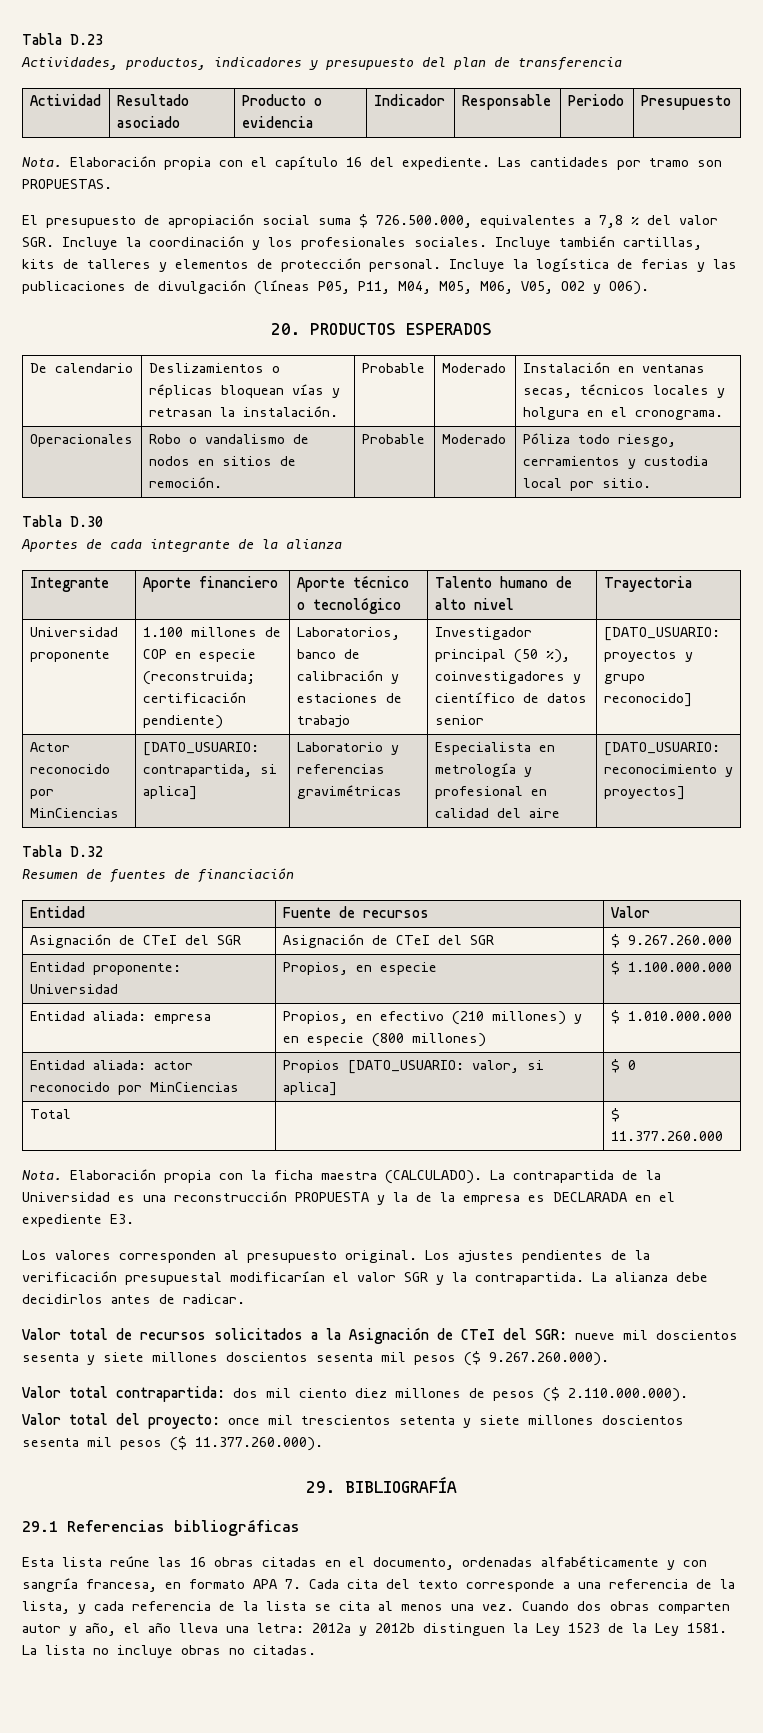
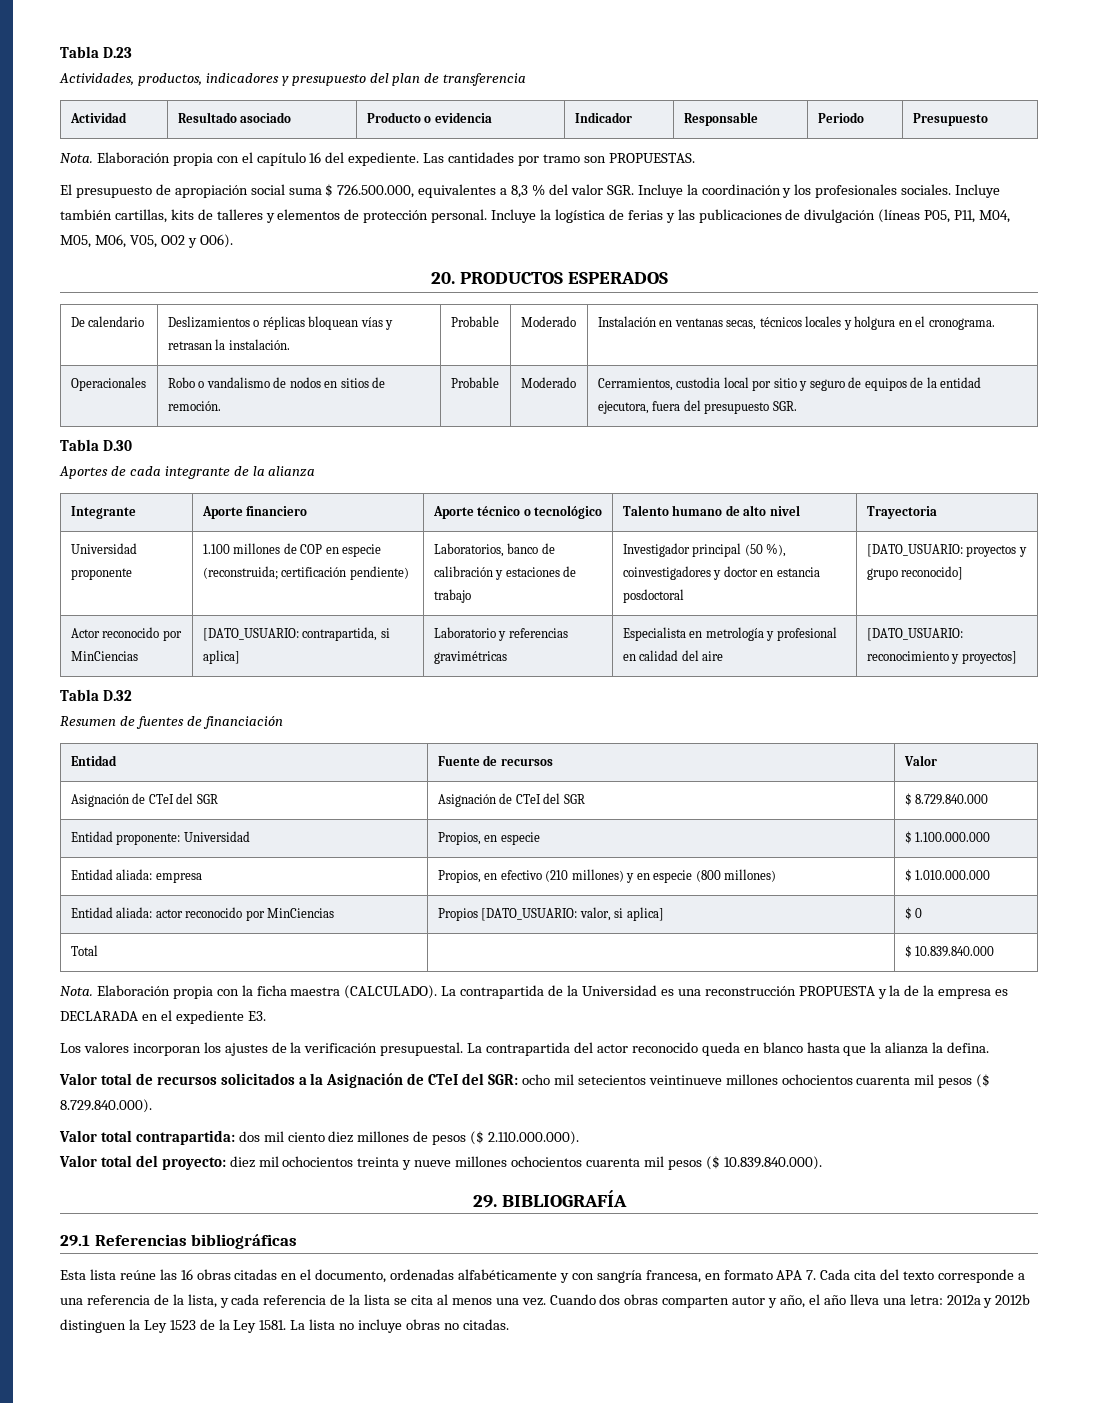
- El presupuesto de apropiación social suma $ 726.500.000, equivalentes a 7,8 % del valor SGR. Incluye la coordinación y los profesionales sociales.
+ El presupuesto de apropiación social suma $ 726.500.000, equivalentes a 8,3 % del valor SGR. Incluye la coordinación y los profesionales sociales.
- Operacionales | Robo o vandalismo de nodos en sitios de remoción. | Probable | Moderado | Póliza todo riesgo, cerramientos y custodia local por sitio.
+ Operacionales | Robo o vandalismo de nodos en sitios de remoción. | Probable | Moderado | Cerramientos, custodia local por sitio y seguro de equipos de la entidad ejecutora, fuera del presupuesto SGR.
- Universidad proponente | 1.100 millones de COP en especie (reconstruida; certificación pendiente) | Laboratorios, banco de calibración y estaciones de trabajo | Investigador principal (50 %), coinvestigadores y científico de datos senior | [DATO_USUARIO: proyectos y grupo reconocido]
+ Universidad proponente | 1.100 millones de COP en especie (reconstruida; certificación pendiente) | Laboratorios, banco de calibración y estaciones de trabajo | Investigador principal (50 %), coinvestigadores y doctor en estancia posdoctoral | [DATO_USUARIO: proyectos y grupo reconocido]
- Asignación de CTeI del SGR | Asignación de CTeI del SGR | $ 9.267.260.000
+ Asignación de CTeI del SGR | Asignación de CTeI del SGR | $ 8.729.840.000
- Total | | $ 11.377.260.000
+ Total | | $ 10.839.840.000
- Los valores corresponden al presupuesto original. Los ajustes pendientes de la verificación presupuestal modificarían el valor SGR y la contrapartida. La alianza debe decidirlos antes de radicar.
+ Los valores incorporan los ajustes de la verificación presupuestal. La contrapartida del actor reconocido queda en blanco hasta que la alianza la defina.
- Valor total de recursos solicitados a la Asignación de CTeI del SGR: nueve mil doscientos sesenta y siete millones doscientos sesenta mil pesos ($ 9.267.260.000).
+ Valor total de recursos solicitados a la Asignación de CTeI del SGR: ocho mil setecientos veintinueve millones ochocientos cuarenta mil pesos ($ 8.729.840.000).
- Valor total del proyecto: once mil trescientos setenta y siete millones doscientos sesenta mil pesos ($ 11.377.260.000).
+ Valor total del proyecto: diez mil ochocientos treinta y nueve millones ochocientos cuarenta mil pesos ($ 10.839.840.000).

